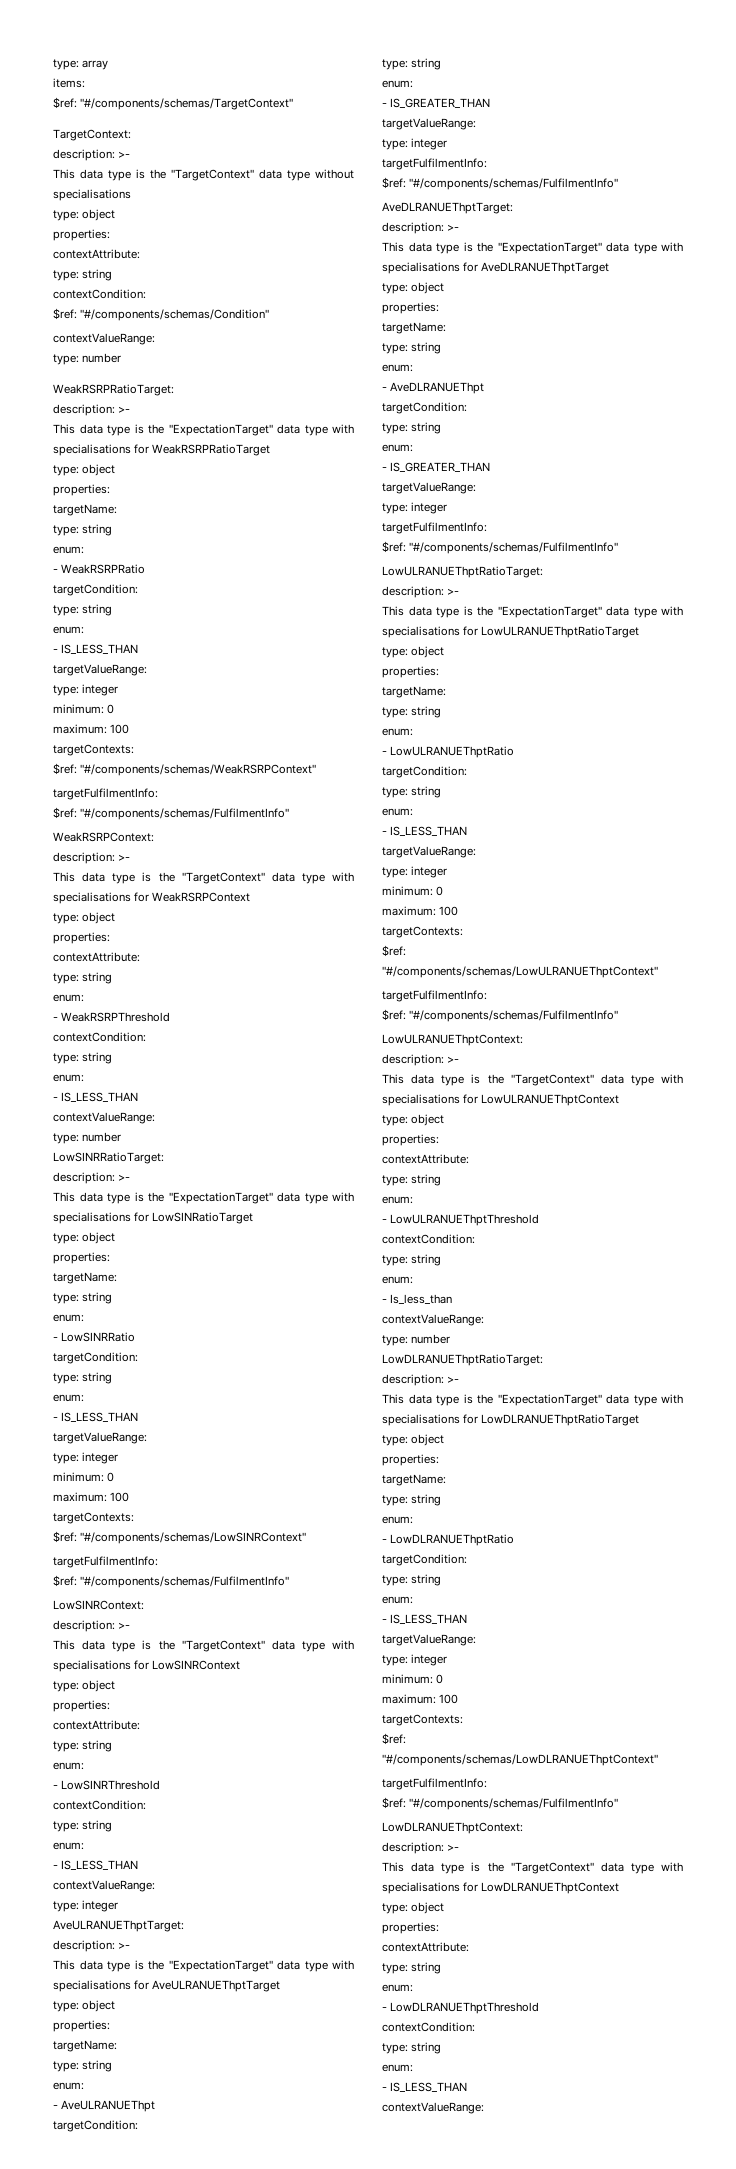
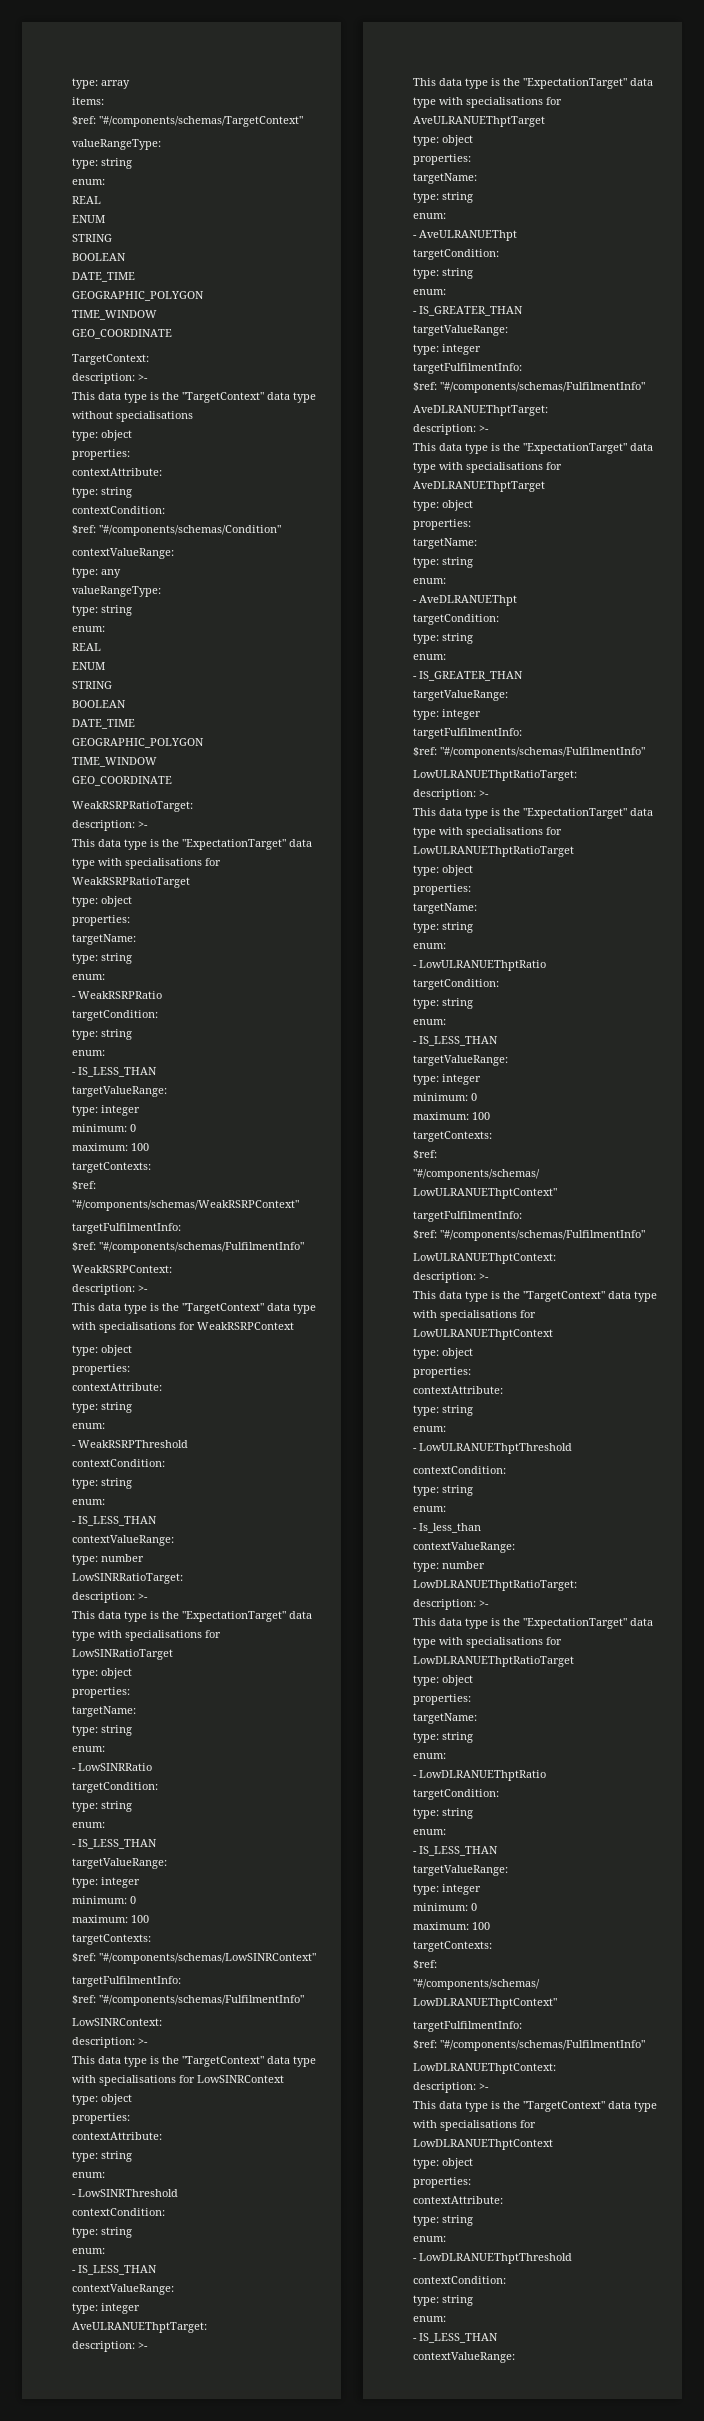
  $ref: "#/components/schemas/TargetContext"
+ valueRangeType:
+ type: string
+ enum:
+ REAL
+ ENUM
+ STRING
+ BOOLEAN
+ DATE_TIME
+ GEOGRAPHIC_POLYGON
+ TIME_WINDOW
+ GEO_COORDINATE
  $ref: "#/components/schemas/Condition"
  contextValueRange:
- type: number
+ type: any
+ valueRangeType:
+ type: string
+ enum:
+ REAL
+ ENUM
+ STRING
+ BOOLEAN
+ DATE_TIME
+ GEOGRAPHIC_POLYGON
+ TIME_WINDOW
+ GEO_COORDINATE

